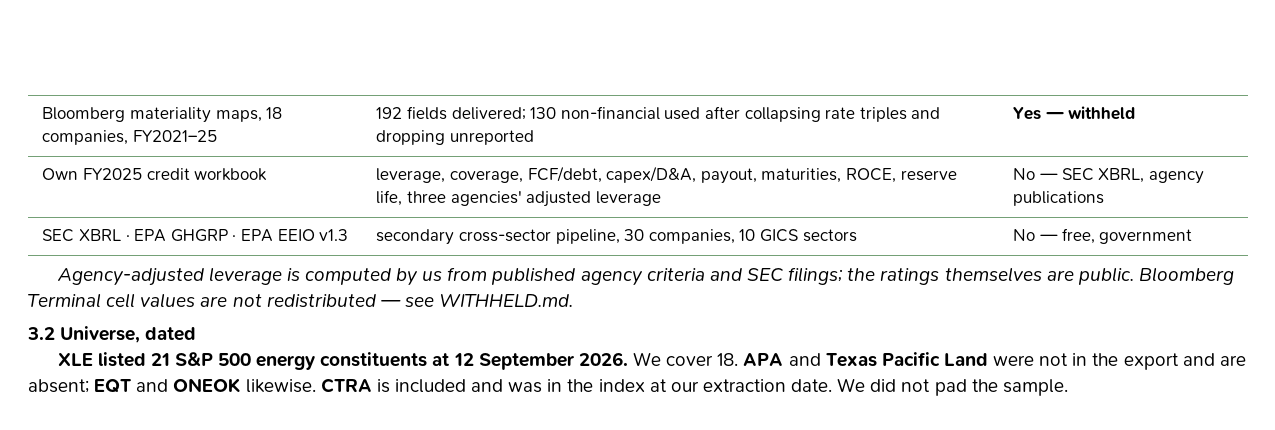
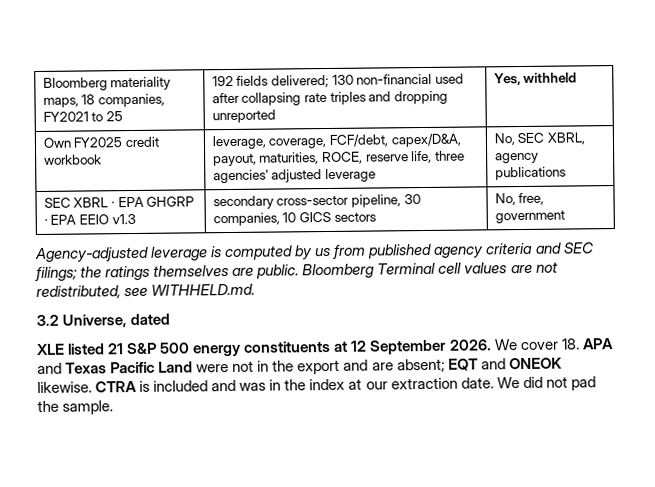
- Bloomberg materiality maps, 18 companies, FY2021–25 | 192 fields delivered; 130 non-financial used after collapsing rate triples and dropping unreported | Yes — withheld
+ Bloomberg materiality maps, 18 companies, FY2021 to 25 | 192 fields delivered; 130 non-financial used after collapsing rate triples and dropping unreported | Yes, withheld
- Own FY2025 credit workbook | leverage, coverage, FCF/debt, capex/D&A, payout, maturities, ROCE, reserve life, three agencies' adjusted leverage | No — SEC XBRL, agency publications
+ Own FY2025 credit workbook | leverage, coverage, FCF/debt, capex/D&A, payout, maturities, ROCE, reserve life, three agencies' adjusted leverage | No, SEC XBRL, agency publications
- SEC XBRL · EPA GHGRP · EPA EEIO v1.3 | secondary cross-sector pipeline, 30 companies, 10 GICS sectors | No — free, government
+ SEC XBRL · EPA GHGRP · EPA EEIO v1.3 | secondary cross-sector pipeline, 30 companies, 10 GICS sectors | No, free, government
- Bloomberg Terminal cell values are not redistributed — see WITHHELD.md.
+ Bloomberg Terminal cell values are not redistributed, see WITHHELD.md.

